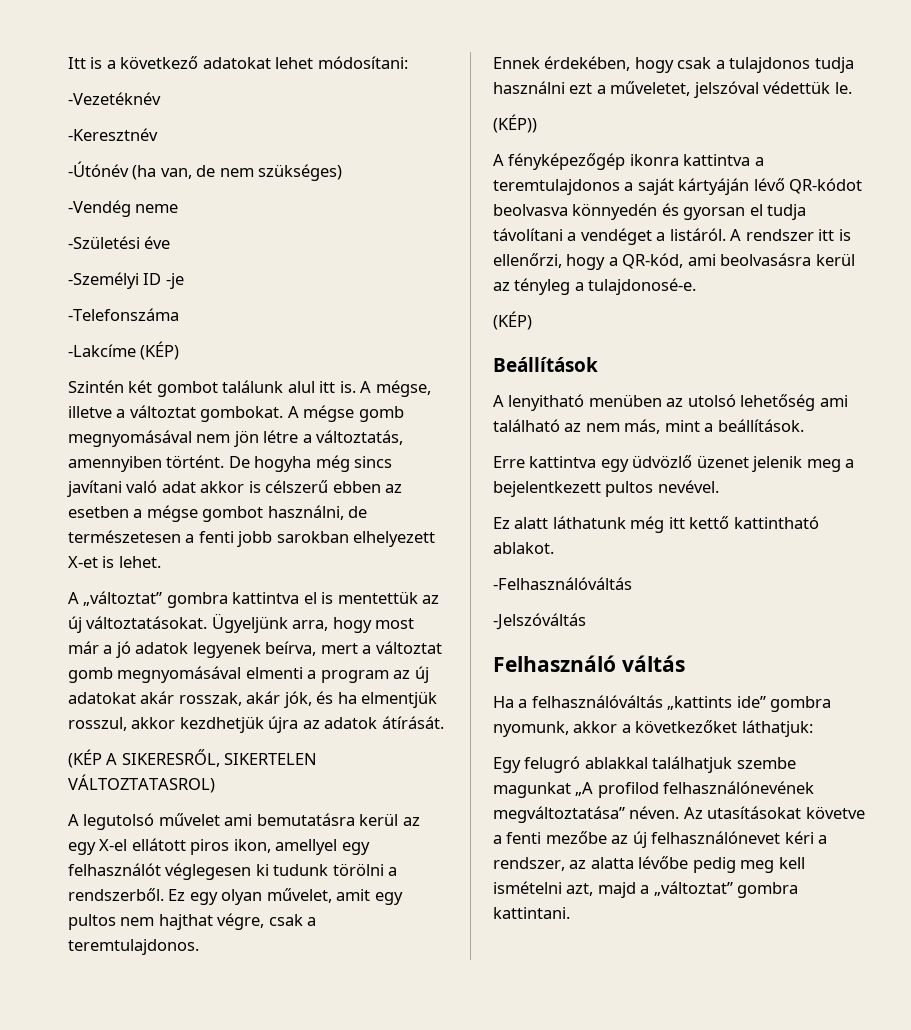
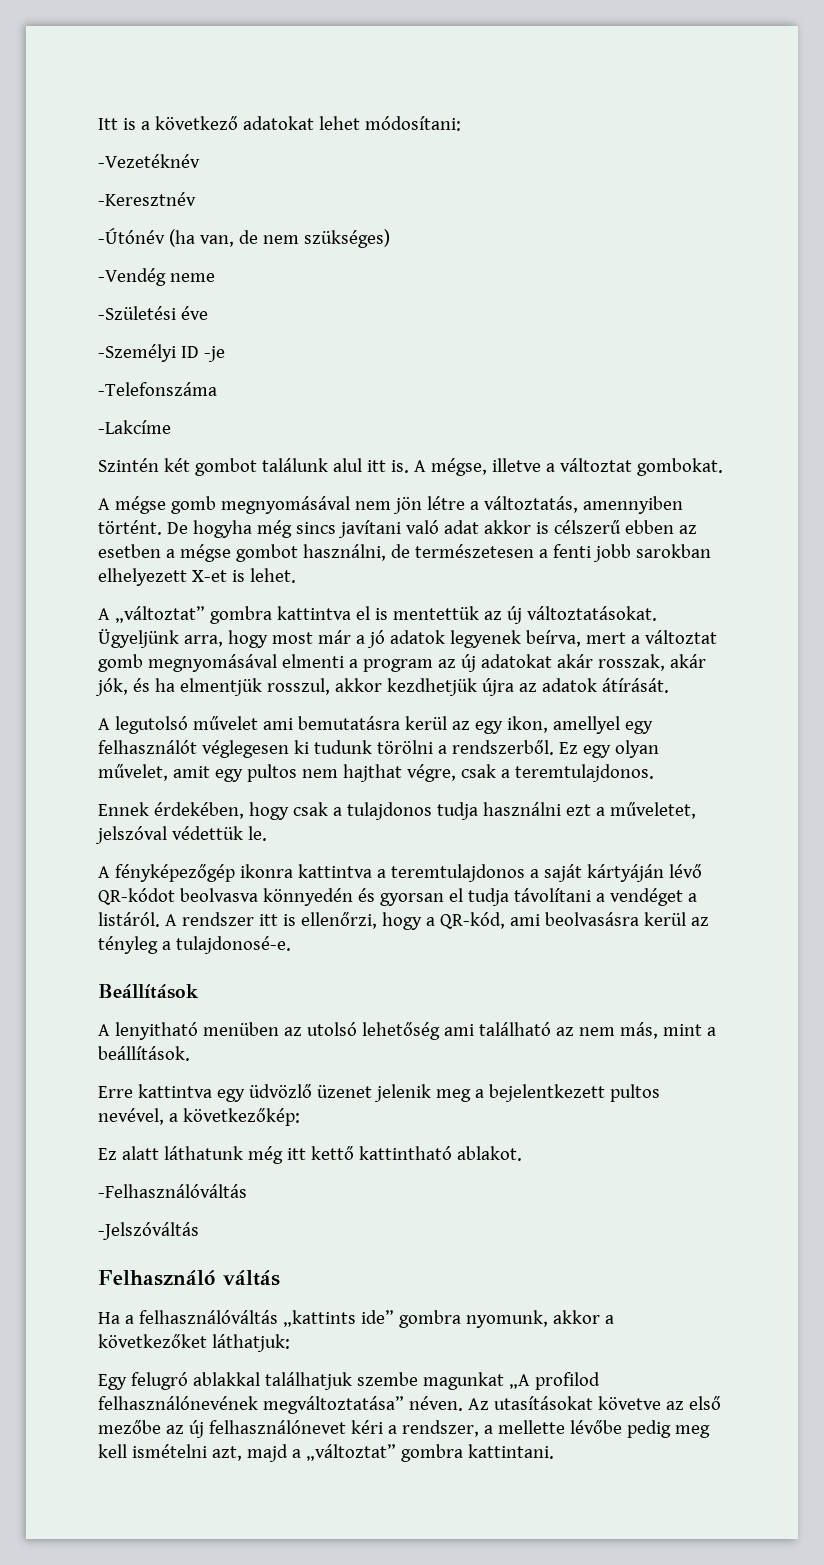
- -Lakcíme (KÉP)
+ -Lakcíme
- A mégse, illetve a változtat gombokat. A mégse gomb megnyomásával nem jön létre a változtatás, amennyiben történt.
+ A mégse, illetve a változtat gombokat.
+ A mégse gomb megnyomásával nem jön létre a változtatás, amennyiben történt.
- (KÉP A SIKERESRŐL, SIKERTELEN VÁLTOZTATASROL)
- A legutolsó művelet ami bemutatásra kerül az egy X-el ellátott piros ikon, amellyel egy felhasználót véglegesen ki tudunk törölni a rendszerből.
+ A legutolsó művelet ami bemutatásra kerül az egy ikon, amellyel egy felhasználót véglegesen ki tudunk törölni a rendszerből.
- (KÉP))
  A rendszer itt is ellenőrzi, hogy a QR-kód, ami beolvasásra kerül az tényleg a tulajdonosé-e.
- (KÉP)
- Erre kattintva egy üdvözlő üzenet jelenik meg a bejelentkezett pultos nevével.
+ Erre kattintva egy üdvözlő üzenet jelenik meg a bejelentkezett pultos nevével, a következőkép:
- Az utasításokat követve a fenti mezőbe az új felhasználónevet kéri a rendszer, az alatta lévőbe pedig meg kell ismételni azt, majd a „változtat” gombra kattintani.
+ Az utasításokat követve az első mezőbe az új felhasználónevet kéri a rendszer, a mellette lévőbe pedig meg kell ismételni azt, majd a „változtat” gombra kattintani.

